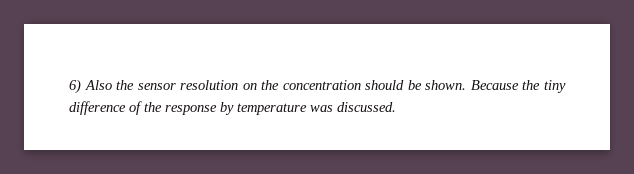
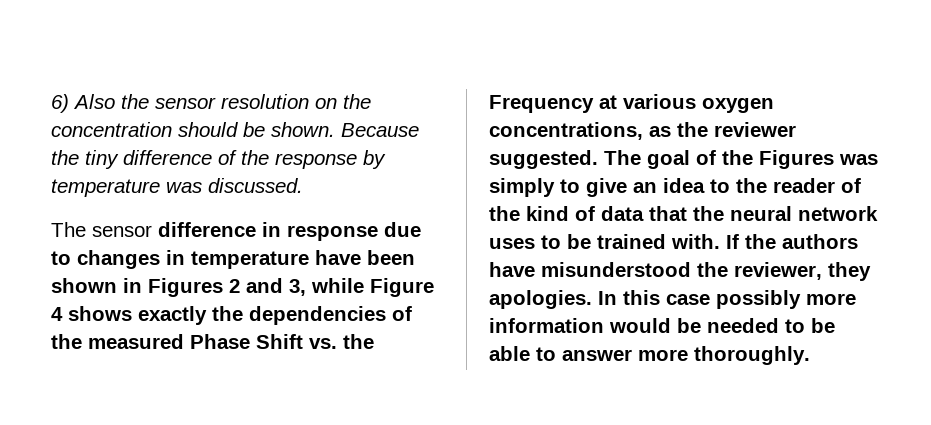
+ The sensor difference in response due to changes in temperature have been shown in Figures 2 and 3, while Figure 4 shows exactly the dependencies of the measured Phase Shift vs. the Frequency at various oxygen concentrations, as the reviewer suggested. The goal of the Figures was simply to give an idea to the reader of the kind of data that the neural network uses to be trained with. If the authors have misunderstood the reviewer, they apologies. In this case possibly more information would be needed to be able to answer more thoroughly.

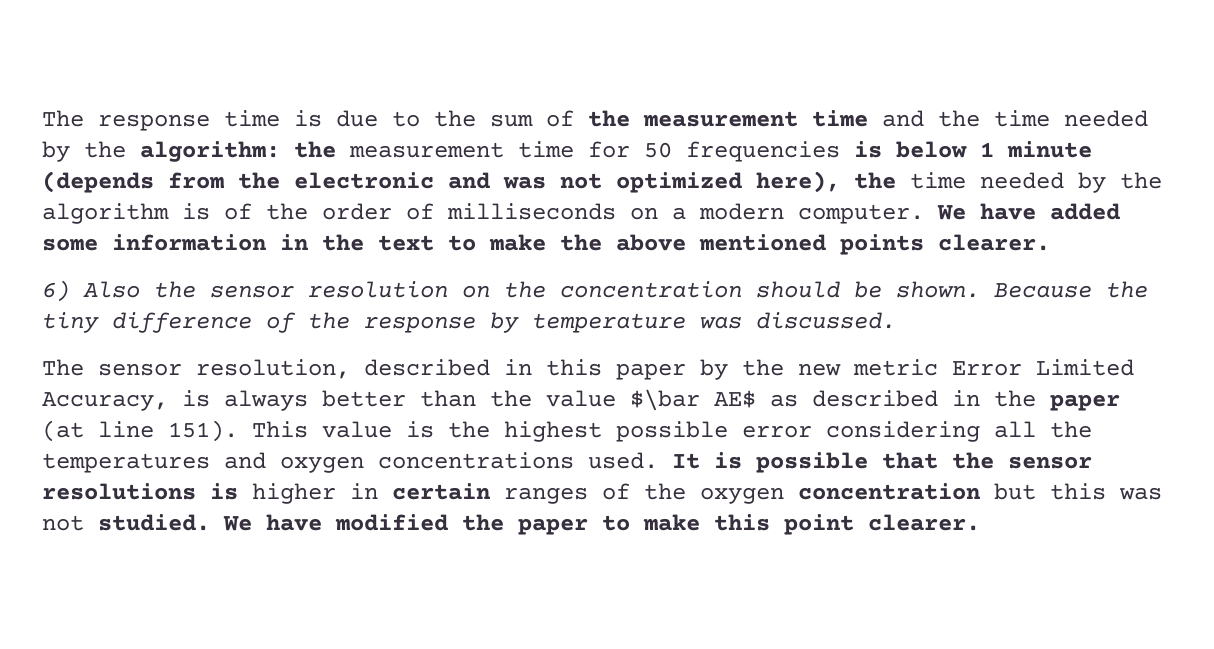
+ The response time is due to the sum of the measurement time and the time needed by the algorithm: the measurement time for 50 frequencies is below 1 minute (depends from the electronic and was not optimized here), the time needed by the algorithm is of the order of milliseconds on a modern computer. We have added some information in the text to make the above mentioned points clearer.
- The sensor difference in response due to changes in temperature have been shown in Figures 2 and 3, while Figure 4 shows exactly the dependencies of the measured Phase Shift vs. the Frequency at various oxygen concentrations, as the reviewer suggested. The goal of the Figures was simply to give an idea to the reader of the kind of data that the neural network uses to be trained with. If the authors have misunderstood the reviewer, they apologies. In this case possibly more information would be needed to be able to answer more thoroughly.
+ The sensor resolution, described in this paper by the new metric Error Limited Accuracy, is always better than the value $\bar AE$ as described in the paper (at line 151). This value is the highest possible error considering all the temperatures and oxygen concentrations used. It is possible that the sensor resolutions is higher in certain ranges of the oxygen concentration but this was not studied. We have modified the paper to make this point clearer.

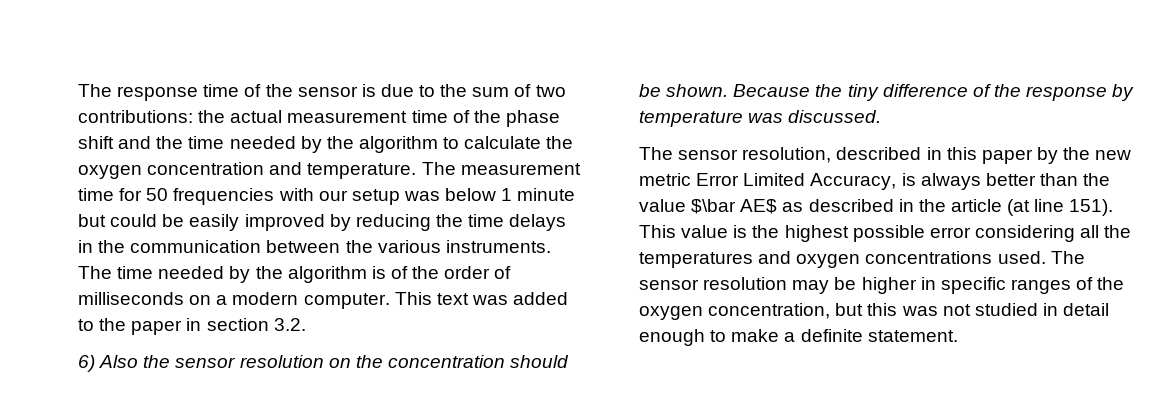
- The response time is due to the sum of the measurement time and the time needed by the algorithm: the measurement time for 50 frequencies is below 1 minute (depends from the electronic and was not optimized here), the time needed by the algorithm is of the order of milliseconds on a modern computer.
+ The response time of the sensor is due to the sum of two contributions: the actual measurement time of the phase shift and the time needed by the algorithm to calculate the oxygen concentration and temperature. The measurement time for 50 frequencies with our setup was below 1 minute but could be easily improved by reducing the time delays in the communication between the various instruments. The time needed by the algorithm is of the order of milliseconds on a modern computer.
- We have added some information in the text to make the above mentioned points clearer.
+ This text was added to the paper in section 3.2.
- The sensor resolution, described in this paper by the new metric Error Limited Accuracy, is always better than the value $\bar AE$ as described in the paper (at line 151).
+ The sensor resolution, described in this paper by the new metric Error Limited Accuracy, is always better than the value $\bar AE$ as described in the article (at line 151).
- It is possible that the sensor resolutions is higher in certain ranges of the oxygen concentration but this was not studied. We have modified the paper to make this point clearer.
+ The sensor resolution may be higher in specific ranges of the oxygen concentration, but this was not studied in detail enough to make a definite statement.

